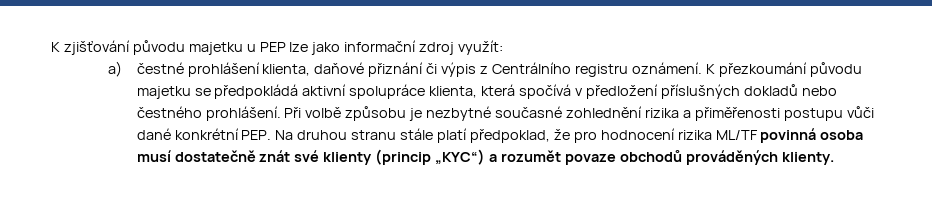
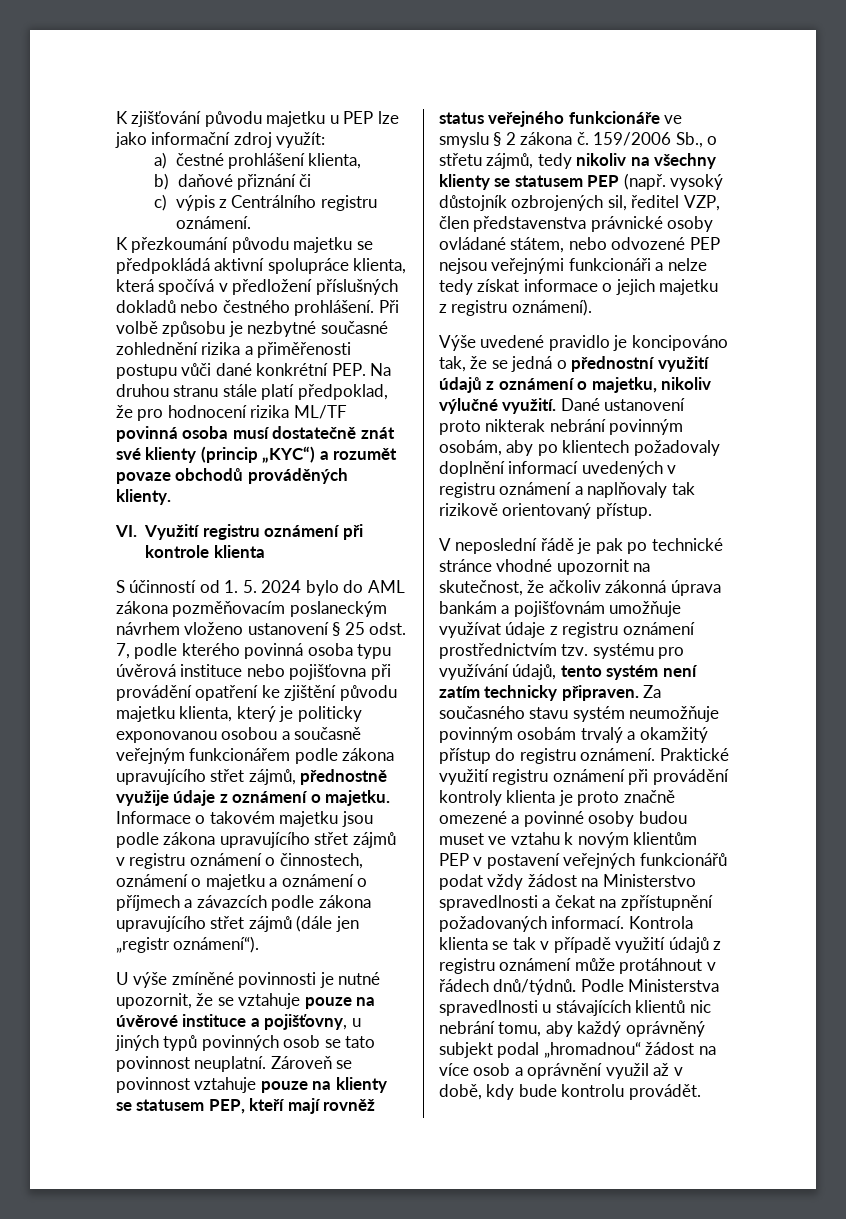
- a) čestné prohlášení klienta, daňové přiznání či výpis z Centrálního registru oznámení. K přezkoumání původu majetku se předpokládá aktivní spolupráce klienta, která spočívá v předložení příslušných dokladů nebo čestného prohlášení.
+ a) čestné prohlášení klienta,
+ b) daňové přiznání či
+ c) výpis z Centrálního registru oznámení.
+ K přezkoumání původu majetku se předpokládá aktivní spolupráce klienta, která spočívá v předložení příslušných dokladů nebo čestného prohlášení.
+ VI. Využití registru oznámení při kontrole klienta
+ S účinností od 1. 5. 2024 bylo do AML zákona pozměňovacím poslaneckým návrhem vloženo ustanovení § 25 odst. 7, podle kterého povinná osoba typu úvěrová instituce nebo pojišťovna při provádění opatření ke zjištění původu majetku klienta, který je politicky exponovanou osobou a současně veřejným funkcionářem podle zákona upravujícího střet zájmů, přednostně využije údaje z oznámení o majetku. Informace o takovém majetku jsou podle zákona upravujícího střet zájmů v registru oznámení o činnostech, oznámení o majetku a oznámení o příjmech a závazcích podle zákona upravujícího střet zájmů (dále jen „registr oznámení“).
+ U výše zmíněné povinnosti je nutné upozornit, že se vztahuje pouze na úvěrové instituce a pojišťovny, u jiných typů povinných osob se tato povinnost neuplatní. Zároveň se povinnost vztahuje pouze na klienty se statusem PEP, kteří mají rovněž status veřejného funkcionáře ve smyslu § 2 zákona č. 159/2006 Sb., o střetu zájmů, tedy nikoliv na všechny klienty se statusem PEP (např. vysoký důstojník ozbrojených sil, ředitel VZP, člen představenstva právnické osoby ovládané státem, nebo odvozené PEP nejsou veřejnými funkcionáři a nelze tedy získat informace o jejich majetku z registru oznámení).
+ Výše uvedené pravidlo je koncipováno tak, že se jedná o přednostní využití údajů z oznámení o majetku, nikoliv výlučné využití. Dané ustanovení proto nikterak nebrání povinným osobám, aby po klientech požadovaly doplnění informací uvedených v registru oznámení a naplňovaly tak rizikově orientovaný přístup.
+ V neposlední řádě je pak po technické stránce vhodné upozornit na skutečnost, že ačkoliv zákonná úprava bankám a pojišťovnám umožňuje využívat údaje z registru oznámení prostřednictvím tzv. systému pro využívání údajů, tento systém není zatím technicky připraven. Za současného stavu systém neumožňuje povinným osobám trvalý a okamžitý přístup do registru oznámení. Praktické využití registru oznámení při provádění kontroly klienta je proto značně omezené a povinné osoby budou muset ve vztahu k novým klientům PEP v postavení veřejných funkcionářů podat vždy žádost na Ministerstvo spravedlnosti a čekat na zpřístupnění požadovaných informací. Kontrola klienta se tak v případě využití údajů z registru oznámení může protáhnout v řádech dnů/týdnů. Podle Ministerstva spravedlnosti u stávajících klientů nic nebrání tomu, aby každý oprávněný subjekt podal „hromadnou“ žádost na více osob a oprávnění využil až v době, kdy bude kontrolu provádět.

